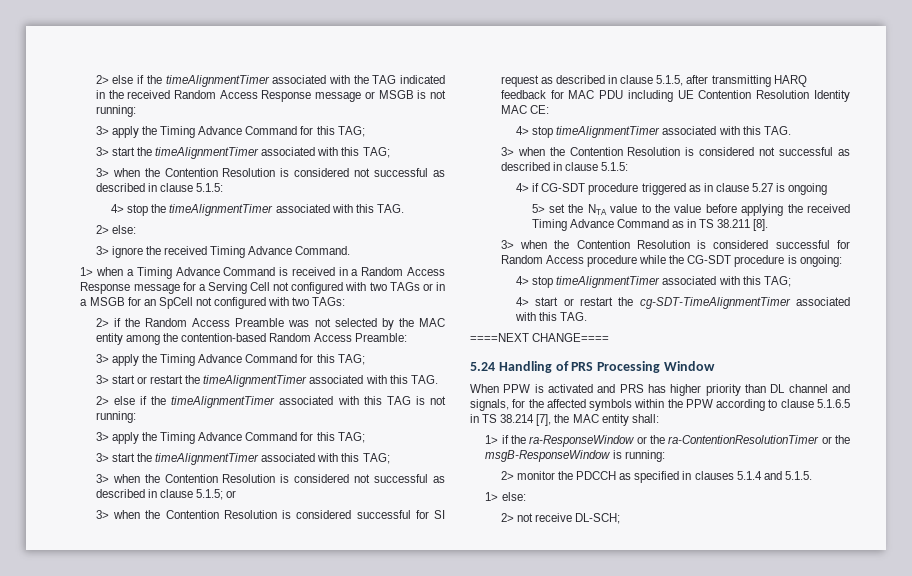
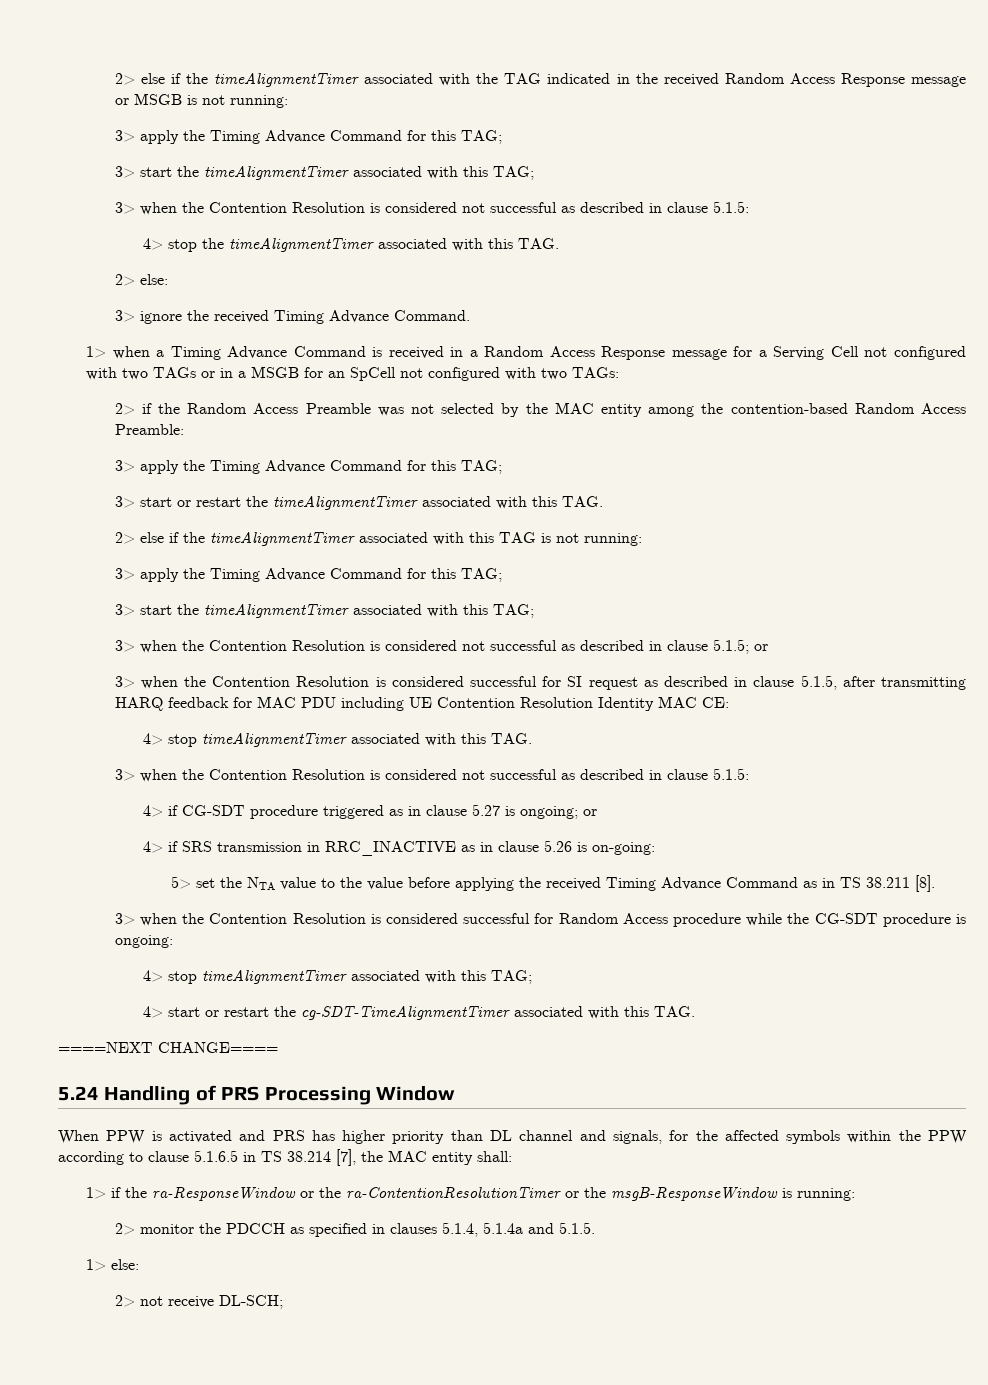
- 4> if CG-SDT procedure triggered as in clause 5.27 is ongoing
+ 4> if CG-SDT procedure triggered as in clause 5.27 is ongoing; or
+ 4> if SRS transmission in RRC_INACTIVE as in clause 5.26 is on-going:
- 2> monitor the PDCCH as specified in clauses 5.1.4 and 5.1.5.
+ 2> monitor the PDCCH as specified in clauses 5.1.4, 5.1.4a and 5.1.5.

